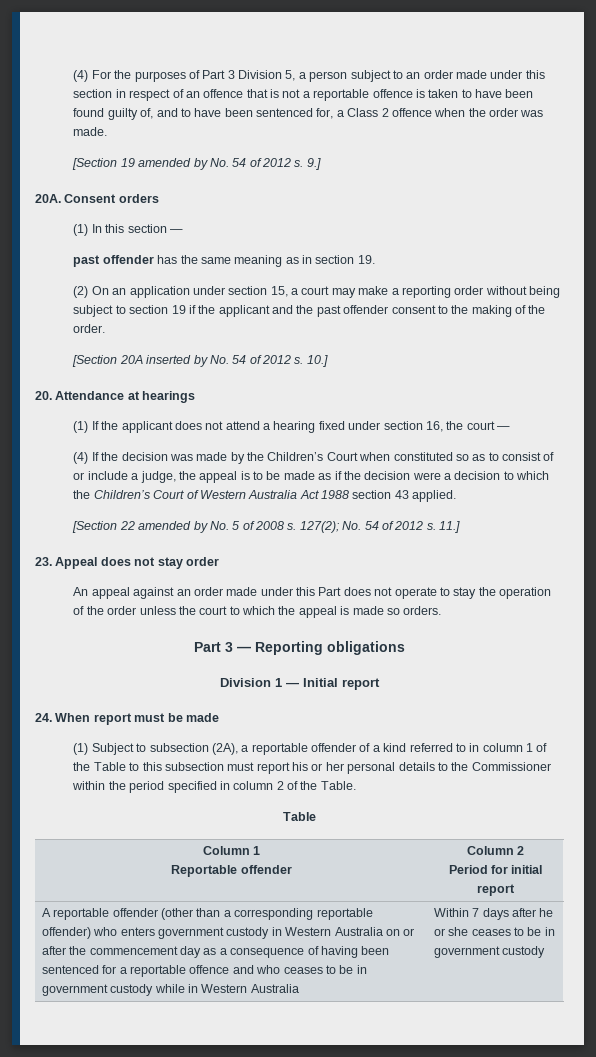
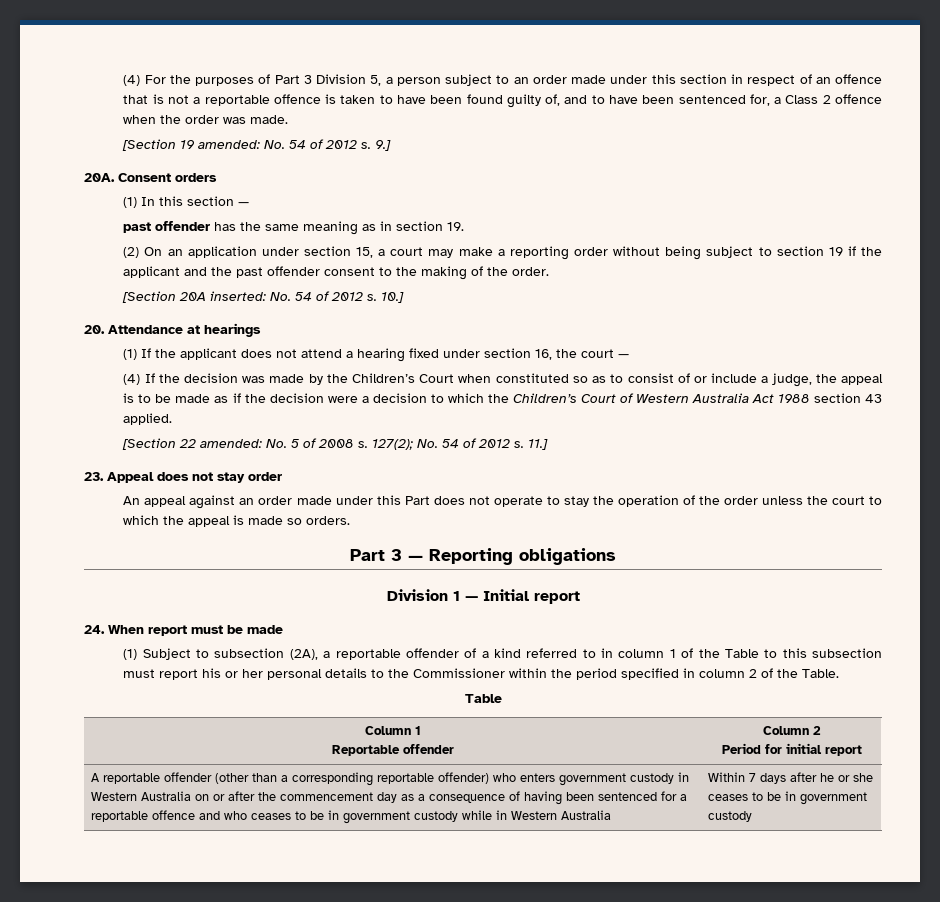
- [Section 19 amended by No. 54 of 2012 s.
+ [Section 19 amended: No. 54 of 2012 s.
- [Section 20A inserted by No. 54 of 2012 s.
+ [Section 20A inserted: No. 54 of 2012 s.
- [Section 22 amended by No. 5 of 2008 s.
+ [Section 22 amended: No. 5 of 2008 s.

